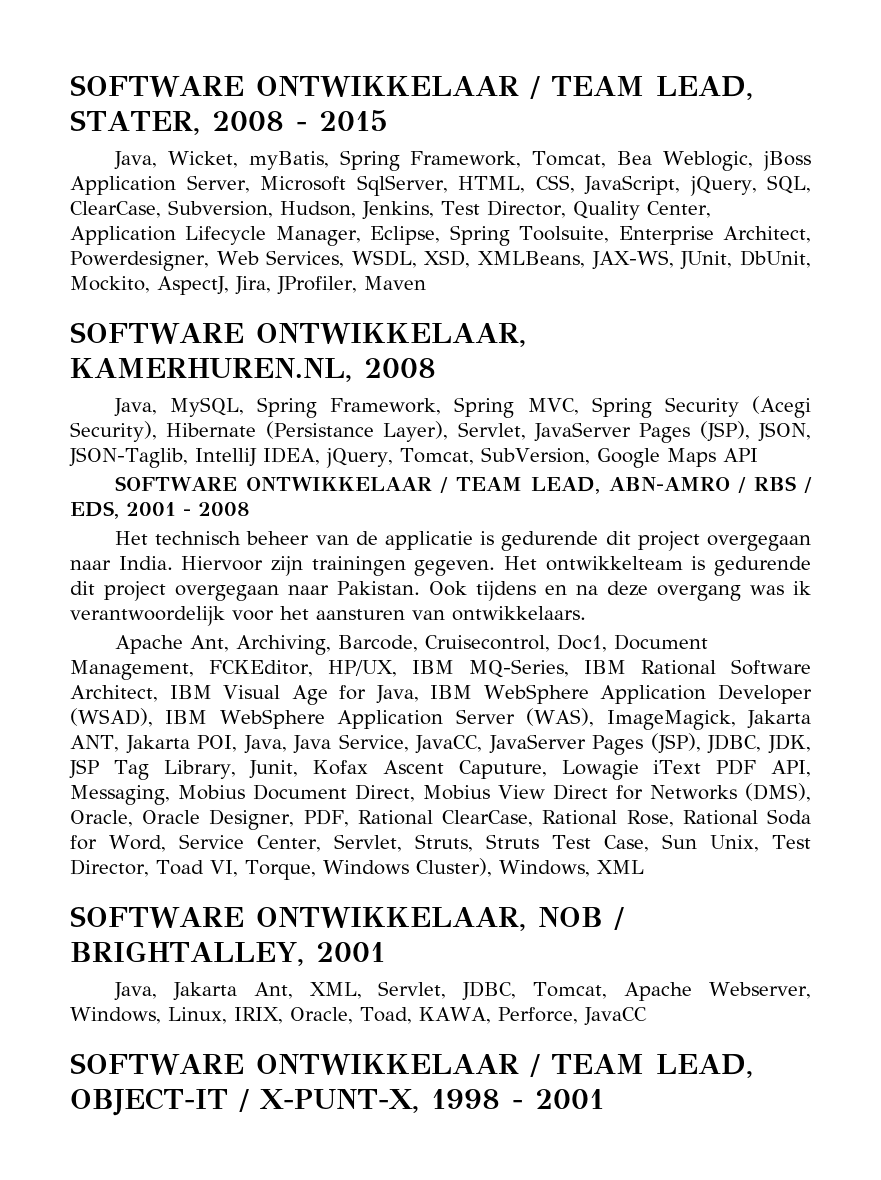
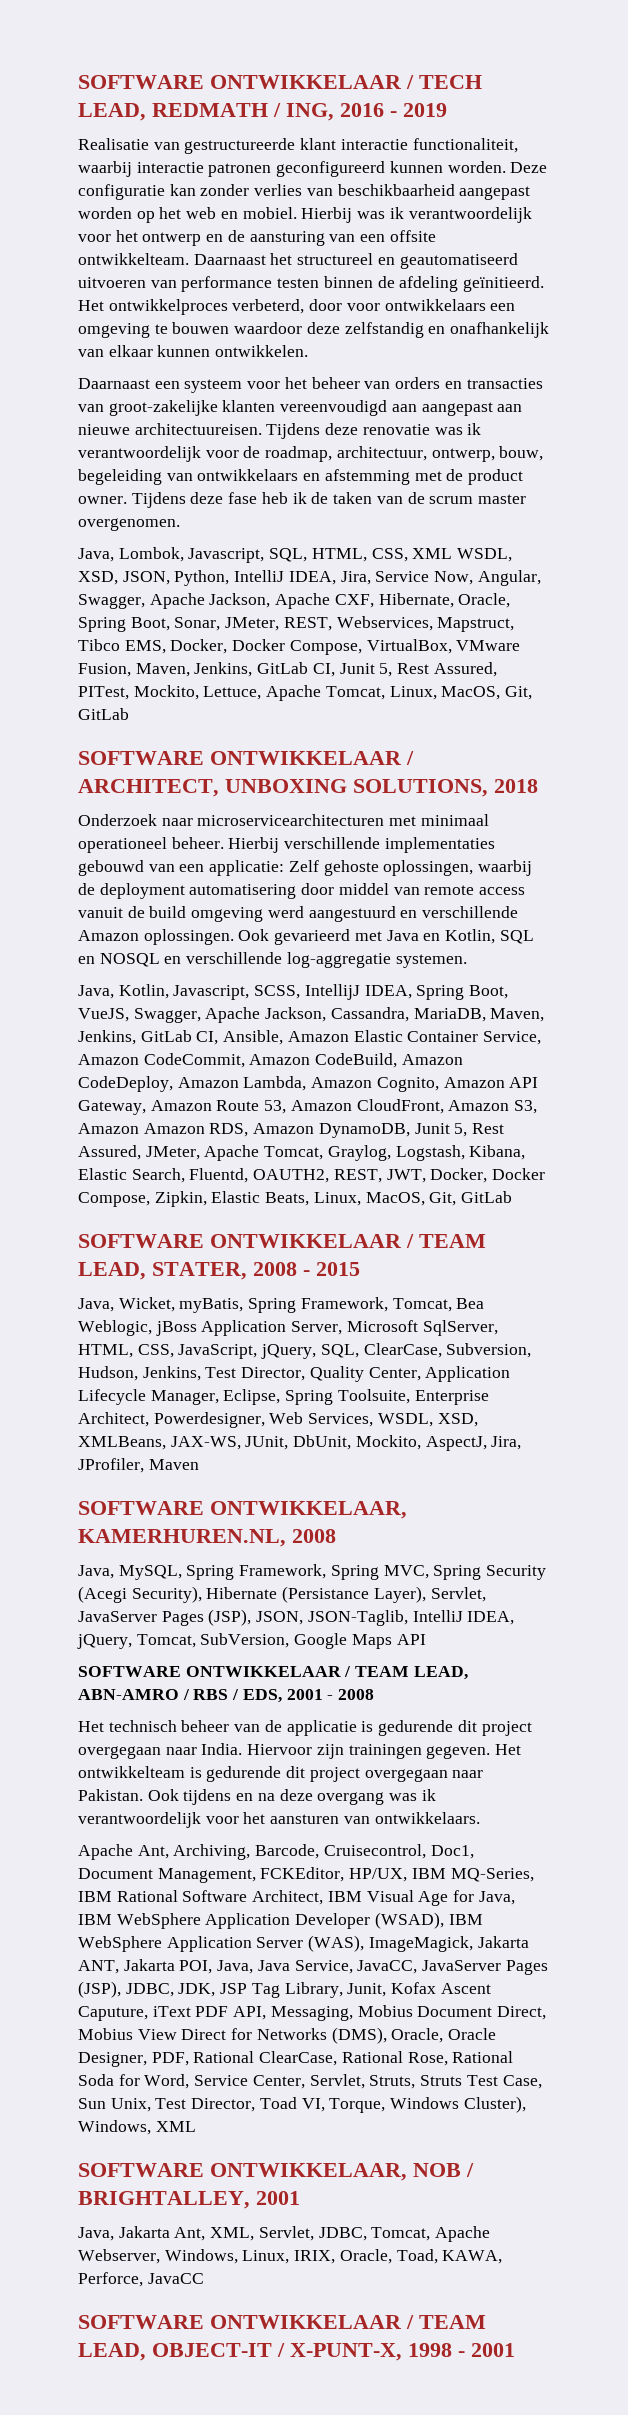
+ SOFTWARE ONTWIKKELAAR / TECH LEAD, REDMATH / ING, 2016 - 2019
+ Realisatie van gestructureerde klant interactie functionaliteit, waarbij interactie patronen geconfigureerd kunnen worden. Deze configuratie kan zonder verlies van beschikbaarheid aangepast worden op het web en mobiel. Hierbij was ik verantwoordelijk voor het ontwerp en de aansturing van een offsite ontwikkelteam. Daarnaast het structureel en geautomatiseerd uitvoeren van performance testen binnen de afdeling geïnitieerd. Het ontwikkelproces verbeterd, door voor ontwikkelaars een omgeving te bouwen waardoor deze zelfstandig en onafhankelijk van elkaar kunnen ontwikkelen.
+ Daarnaast een systeem voor het beheer van orders en transacties van groot-zakelijke klanten vereenvoudigd aan aangepast aan nieuwe architectuureisen. Tijdens deze renovatie was ik verantwoordelijk voor de roadmap, architectuur, ontwerp, bouw, begeleiding van ontwikkelaars en afstemming met de product owner. Tijdens deze fase heb ik de taken van de scrum master overgenomen.
+ Java, Lombok, Javascript, SQL, HTML, CSS, XML WSDL, XSD, JSON, Python, IntelliJ IDEA, Jira, Service Now, Angular, Swagger, Apache Jackson, Apache CXF, Hibernate, Oracle, Spring Boot, Sonar, JMeter, REST, Webservices, Mapstruct, Tibco EMS, Docker, Docker Compose, VirtualBox, VMware Fusion, Maven, Jenkins, GitLab CI, Junit 5, Rest Assured, PITest, Mockito, Lettuce, Apache Tomcat, Linux, MacOS, Git, GitLab
+ SOFTWARE ONTWIKKELAAR / ARCHITECT, UNBOXING SOLUTIONS, 2018
+ Onderzoek naar microservicearchitecturen met minimaal operationeel beheer. Hierbij verschillende implementaties gebouwd van een applicatie: Zelf gehoste oplossingen, waarbij de deployment automatisering door middel van remote access vanuit de build omgeving werd aangestuurd en verschillende Amazon oplossingen. Ook gevarieerd met Java en Kotlin, SQL en NOSQL en verschillende log-aggregatie systemen.
+ Java, Kotlin, Javascript, SCSS, IntellijJ IDEA, Spring Boot, VueJS, Swagger, Apache Jackson, Cassandra, MariaDB, Maven, Jenkins, GitLab CI, Ansible, Amazon Elastic Container Service, Amazon CodeCommit, Amazon CodeBuild, Amazon CodeDeploy, Amazon Lambda, Amazon Cognito, Amazon API Gateway, Amazon Route 53, Amazon CloudFront, Amazon S3, Amazon Amazon RDS, Amazon DynamoDB, Junit 5, Rest Assured, JMeter, Apache Tomcat, Graylog, Logstash, Kibana, Elastic Search, Fluentd, OAUTH2, REST, JWT, Docker, Docker Compose, Zipkin, Elastic Beats, Linux, MacOS, Git, GitLab
- Apache Ant, Archiving, Barcode, Cruisecontrol, Doc1, Document Management, FCKEditor, HP/UX, IBM MQ-Series, IBM Rational Software Architect, IBM Visual Age for Java, IBM WebSphere Application Developer (WSAD), IBM WebSphere Application Server (WAS), ImageMagick, Jakarta ANT, Jakarta POI, Java, Java Service, JavaCC, JavaServer Pages (JSP), JDBC, JDK, JSP Tag Library, Junit, Kofax Ascent Caputure, Lowagie iText PDF API, Messaging, Mobius Document Direct, Mobius View Direct for Networks (DMS), Oracle, Oracle Designer, PDF, Rational ClearCase, Rational Rose, Rational Soda for Word, Service Center, Servlet, Struts, Struts Test Case, Sun Unix, Test Director, Toad VI, Torque, Windows Cluster), Windows, XML
+ Apache Ant, Archiving, Barcode, Cruisecontrol, Doc1, Document Management, FCKEditor, HP/UX, IBM MQ-Series, IBM Rational Software Architect, IBM Visual Age for Java, IBM WebSphere Application Developer (WSAD), IBM WebSphere Application Server (WAS), ImageMagick, Jakarta ANT, Jakarta POI, Java, Java Service, JavaCC, JavaServer Pages (JSP), JDBC, JDK, JSP Tag Library, Junit, Kofax Ascent Caputure, iText PDF API, Messaging, Mobius Document Direct, Mobius View Direct for Networks (DMS), Oracle, Oracle Designer, PDF, Rational ClearCase, Rational Rose, Rational Soda for Word, Service Center, Servlet, Struts, Struts Test Case, Sun Unix, Test Director, Toad VI, Torque, Windows Cluster), Windows, XML

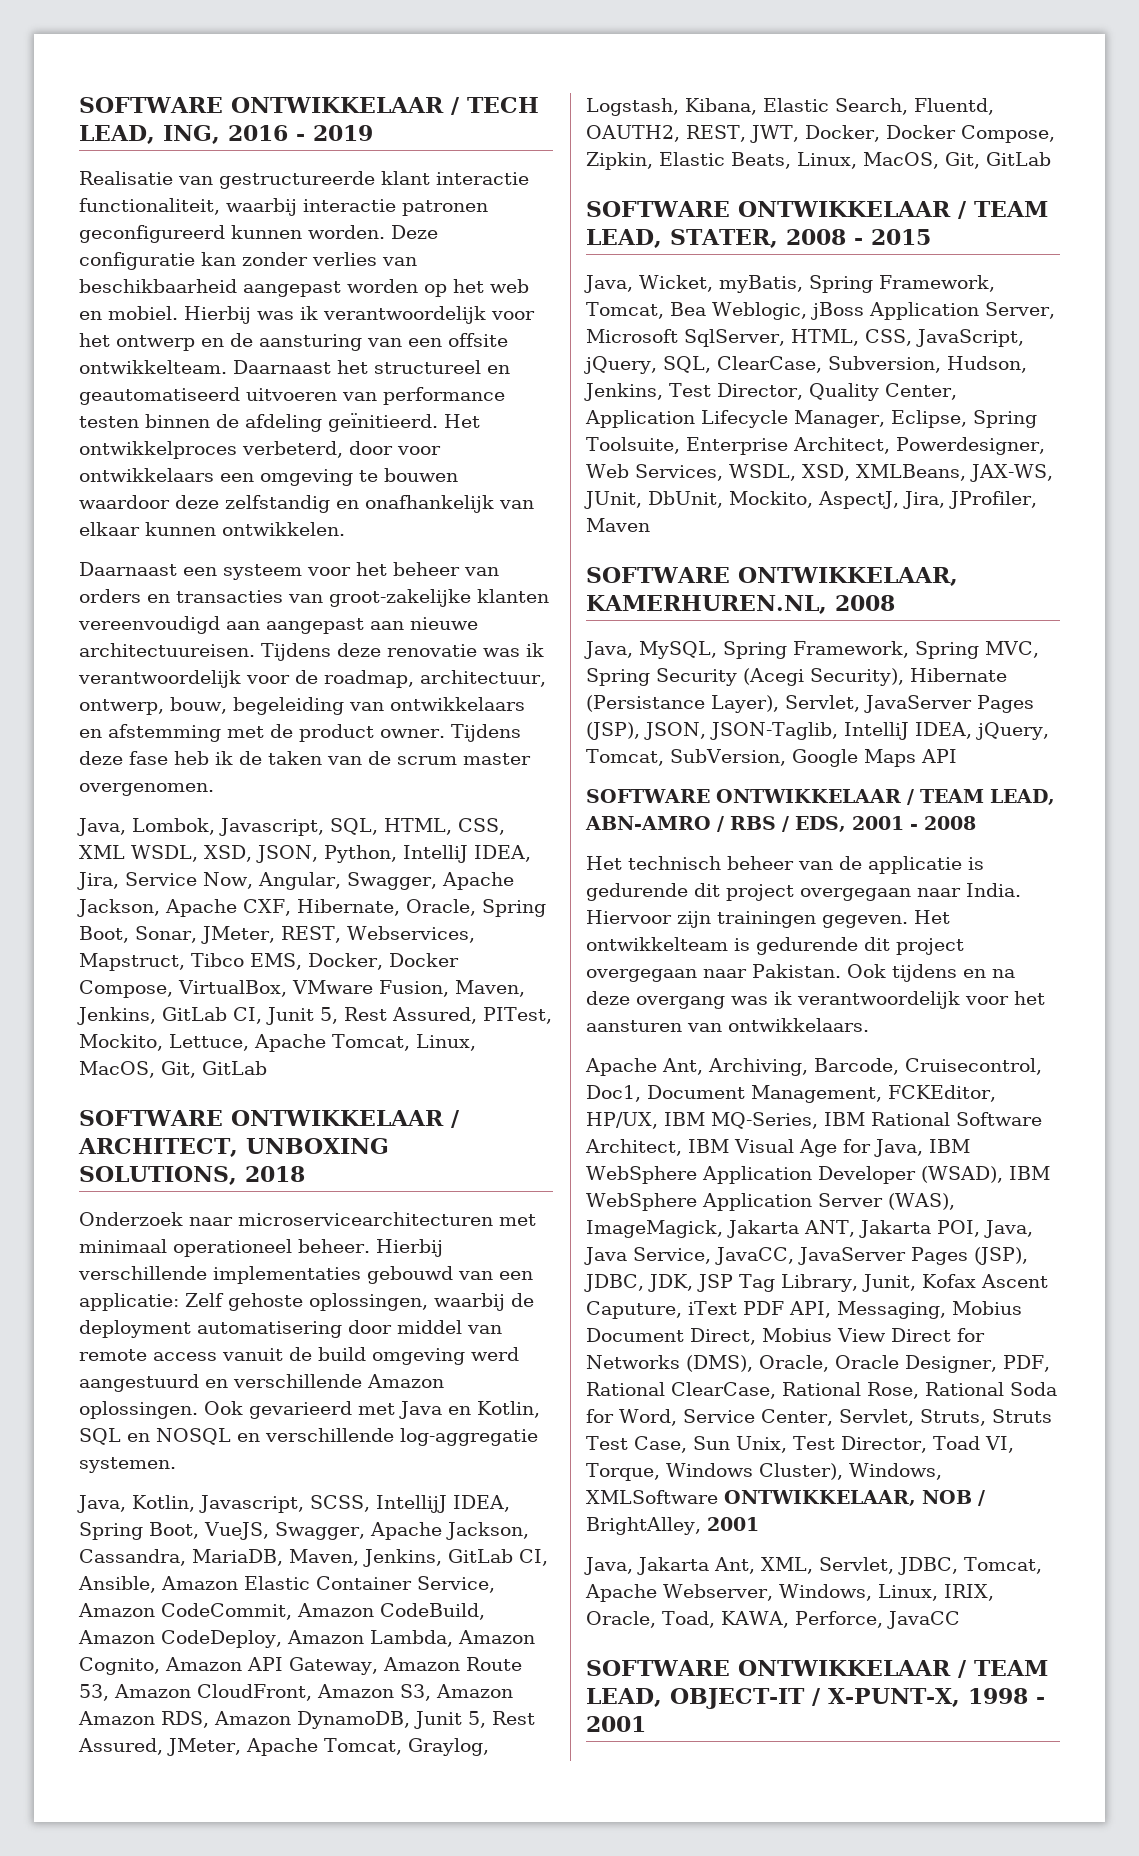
- SOFTWARE ONTWIKKELAAR / TECH LEAD, REDMATH / ING, 2016 - 2019
+ SOFTWARE ONTWIKKELAAR / TECH LEAD, ING, 2016 - 2019
- Apache Ant, Archiving, Barcode, Cruisecontrol, Doc1, Document Management, FCKEditor, HP/UX, IBM MQ-Series, IBM Rational Software Architect, IBM Visual Age for Java, IBM WebSphere Application Developer (WSAD), IBM WebSphere Application Server (WAS), ImageMagick, Jakarta ANT, Jakarta POI, Java, Java Service, JavaCC, JavaServer Pages (JSP), JDBC, JDK, JSP Tag Library, Junit, Kofax Ascent Caputure, iText PDF API, Messaging, Mobius Document Direct, Mobius View Direct for Networks (DMS), Oracle, Oracle Designer, PDF, Rational ClearCase, Rational Rose, Rational Soda for Word, Service Center, Servlet, Struts, Struts Test Case, Sun Unix, Test Director, Toad VI, Torque, Windows Cluster), Windows, XML
- SOFTWARE ONTWIKKELAAR, NOB / BRIGHTALLEY, 2001
+ Apache Ant, Archiving, Barcode, Cruisecontrol, Doc1, Document Management, FCKEditor, HP/UX, IBM MQ-Series, IBM Rational Software Architect, IBM Visual Age for Java, IBM WebSphere Application Developer (WSAD), IBM WebSphere Application Server (WAS), ImageMagick, Jakarta ANT, Jakarta POI, Java, Java Service, JavaCC, JavaServer Pages (JSP), JDBC, JDK, JSP Tag Library, Junit, Kofax Ascent Caputure, iText PDF API, Messaging, Mobius Document Direct, Mobius View Direct for Networks (DMS), Oracle, Oracle Designer, PDF, Rational ClearCase, Rational Rose, Rational Soda for Word, Service Center, Servlet, Struts, Struts Test Case, Sun Unix, Test Director, Toad VI, Torque, Windows Cluster), Windows, XMLSoftware ONTWIKKELAAR, NOB / BrightAlley, 2001

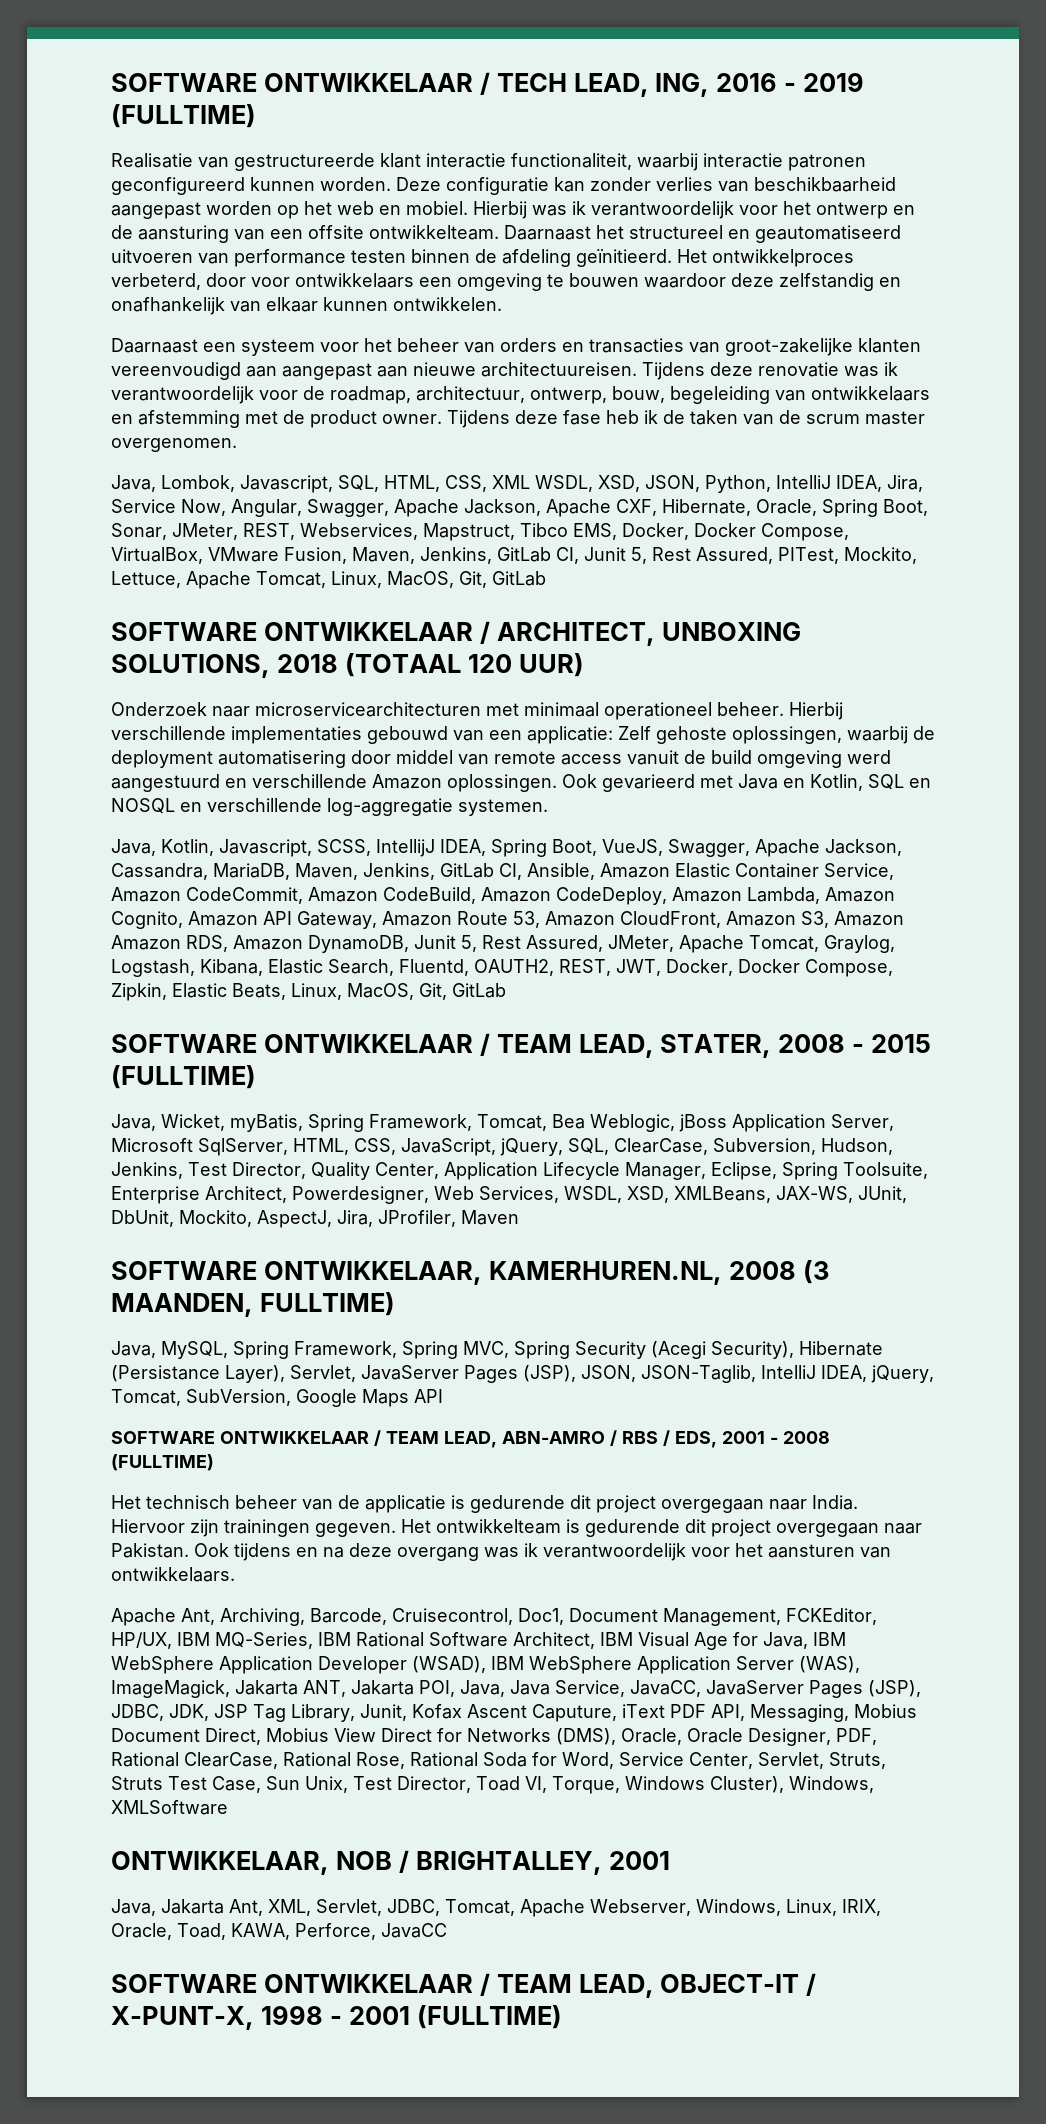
- SOFTWARE ONTWIKKELAAR / TECH LEAD, ING, 2016 - 2019
+ SOFTWARE ONTWIKKELAAR / TECH LEAD, ING, 2016 - 2019 (FULLTIME)
- SOFTWARE ONTWIKKELAAR / ARCHITECT, UNBOXING SOLUTIONS, 2018
+ SOFTWARE ONTWIKKELAAR / ARCHITECT, UNBOXING SOLUTIONS, 2018 (TOTAAL 120 UUR)
- SOFTWARE ONTWIKKELAAR / TEAM LEAD, STATER, 2008 - 2015
+ SOFTWARE ONTWIKKELAAR / TEAM LEAD, STATER, 2008 - 2015 (FULLTIME)
- SOFTWARE ONTWIKKELAAR, KAMERHUREN.NL, 2008
+ SOFTWARE ONTWIKKELAAR, KAMERHUREN.NL, 2008 (3 MAANDEN, FULLTIME)
- SOFTWARE ONTWIKKELAAR / TEAM LEAD, ABN-AMRO / RBS / EDS, 2001 - 2008
+ SOFTWARE ONTWIKKELAAR / TEAM LEAD, ABN-AMRO / RBS / EDS, 2001 - 2008 (FULLTIME)
- Apache Ant, Archiving, Barcode, Cruisecontrol, Doc1, Document Management, FCKEditor, HP/UX, IBM MQ-Series, IBM Rational Software Architect, IBM Visual Age for Java, IBM WebSphere Application Developer (WSAD), IBM WebSphere Application Server (WAS), ImageMagick, Jakarta ANT, Jakarta POI, Java, Java Service, JavaCC, JavaServer Pages (JSP), JDBC, JDK, JSP Tag Library, Junit, Kofax Ascent Caputure, iText PDF API, Messaging, Mobius Document Direct, Mobius View Direct for Networks (DMS), Oracle, Oracle Designer, PDF, Rational ClearCase, Rational Rose, Rational Soda for Word, Service Center, Servlet, Struts, Struts Test Case, Sun Unix, Test Director, Toad VI, Torque, Windows Cluster), Windows, XMLSoftware ONTWIKKELAAR, NOB / BrightAlley, 2001
+ Apache Ant, Archiving, Barcode, Cruisecontrol, Doc1, Document Management, FCKEditor, HP/UX, IBM MQ-Series, IBM Rational Software Architect, IBM Visual Age for Java, IBM WebSphere Application Developer (WSAD), IBM WebSphere Application Server (WAS), ImageMagick, Jakarta ANT, Jakarta POI, Java, Java Service, JavaCC, JavaServer Pages (JSP), JDBC, JDK, JSP Tag Library, Junit, Kofax Ascent Caputure, iText PDF API, Messaging, Mobius Document Direct, Mobius View Direct for Networks (DMS), Oracle, Oracle Designer, PDF, Rational ClearCase, Rational Rose, Rational Soda for Word, Service Center, Servlet, Struts, Struts Test Case, Sun Unix, Test Director, Toad VI, Torque, Windows Cluster), Windows, XMLSoftware
+ ONTWIKKELAAR, NOB / BRIGHTALLEY, 2001
- SOFTWARE ONTWIKKELAAR / TEAM LEAD, OBJECT-IT / X-PUNT-X, 1998 - 2001
+ SOFTWARE ONTWIKKELAAR / TEAM LEAD, OBJECT-IT / X-PUNT-X, 1998 - 2001 (FULLTIME)

